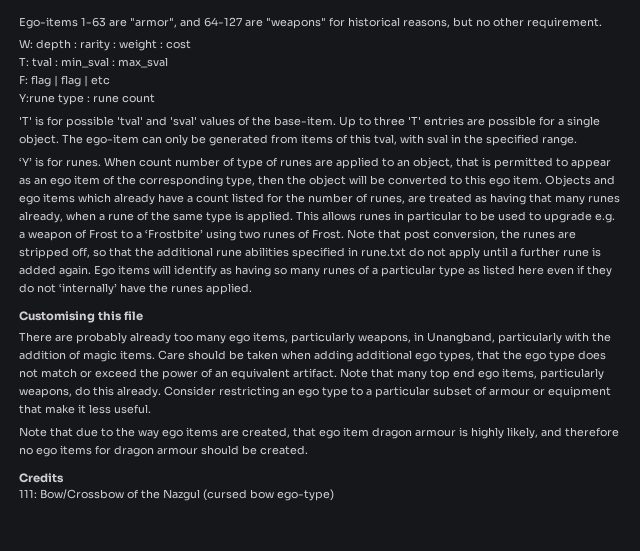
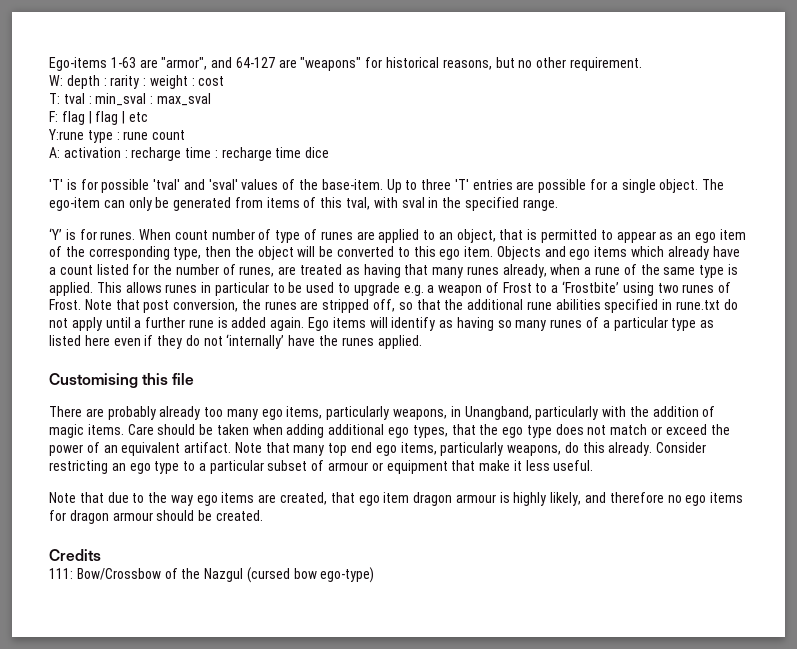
+ A: activation : recharge time : recharge time dice

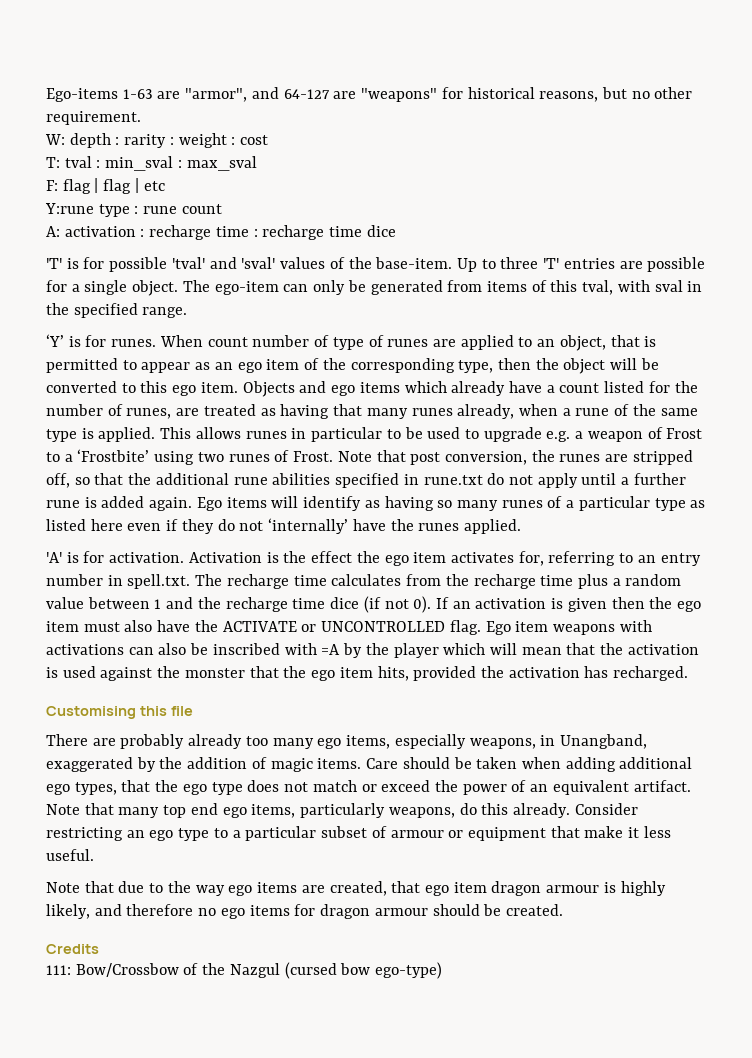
+ 'A' is for activation. Activation is the effect the ego item activates for, referring to an entry number in spell.txt. The recharge time calculates from the recharge time plus a random value between 1 and the recharge time dice (if not 0). If an activation is given then the ego item must also have the ACTIVATE or UNCONTROLLED flag. Ego item weapons with activations can also be inscribed with =A by the player which will mean that the activation is used against the monster that the ego item hits, provided the activation has recharged.
- There are probably already too many ego items, particularly weapons, in Unangband, particularly with the addition of magic items.
+ There are probably already too many ego items, especially weapons, in Unangband, exaggerated by the addition of magic items.

